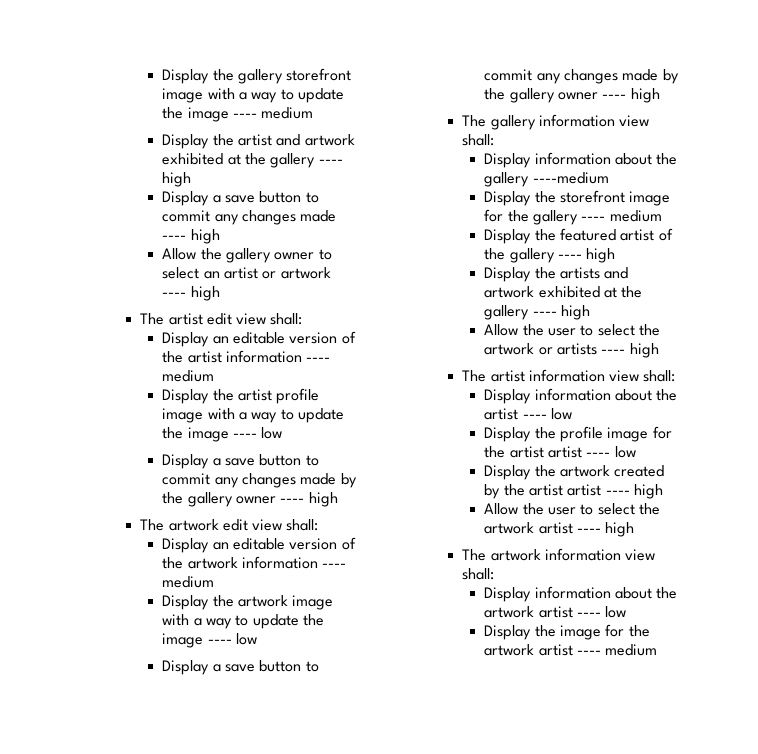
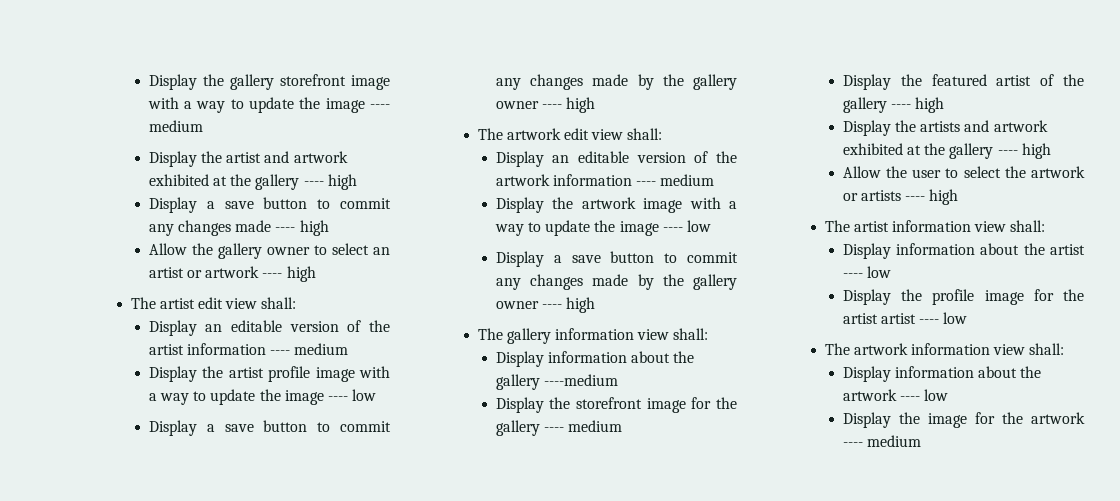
- Display the artwork created by the artist artist ---- high
- Allow the user to select the artwork artist ---- high
- Display information about the artwork artist ---- low
+ Display information about the artwork ---- low
- Display the image for the artwork artist ---- medium
+ Display the image for the artwork ---- medium

